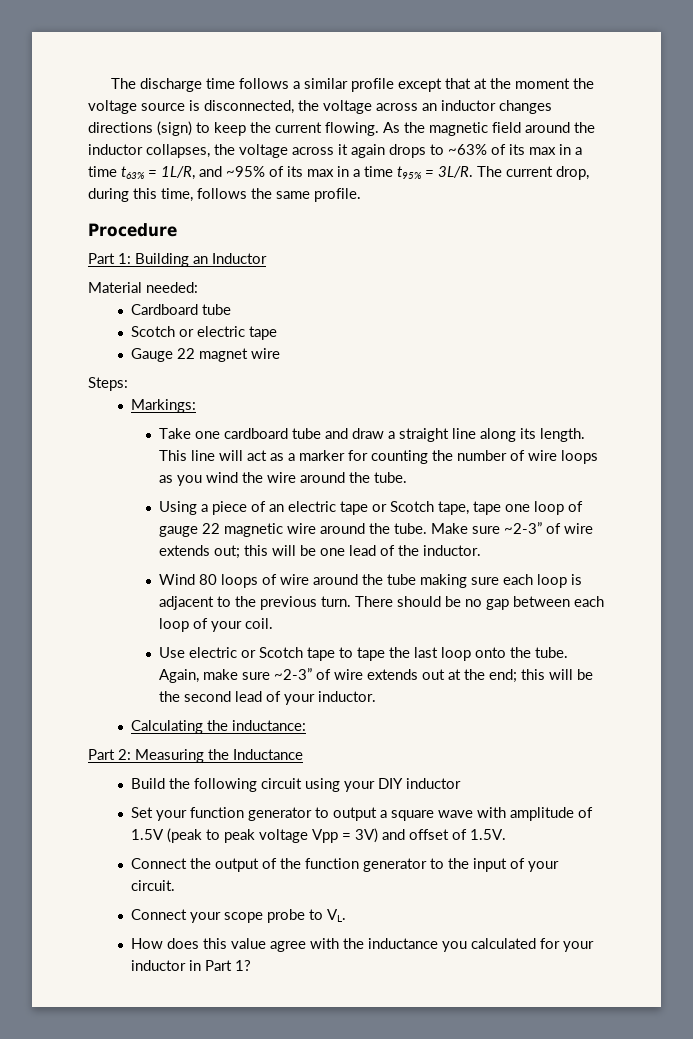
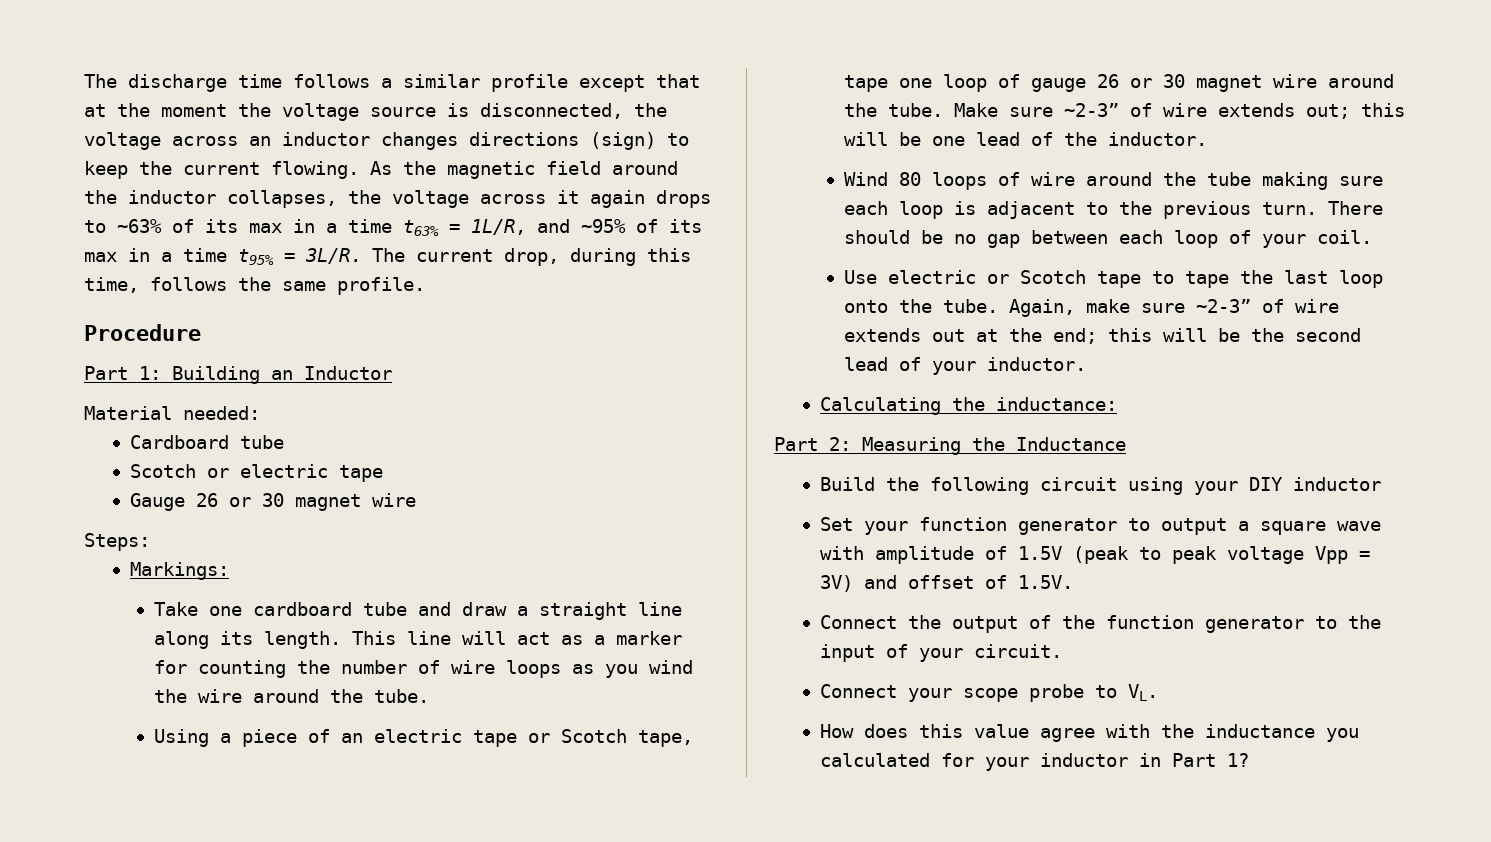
- Gauge 22 magnet wire
+ Gauge 26 or 30 magnet wire
- Using a piece of an electric tape or Scotch tape, tape one loop of gauge 22 magnetic wire around the tube.
+ Using a piece of an electric tape or Scotch tape, tape one loop of gauge 26 or 30 magnet wire around the tube.

